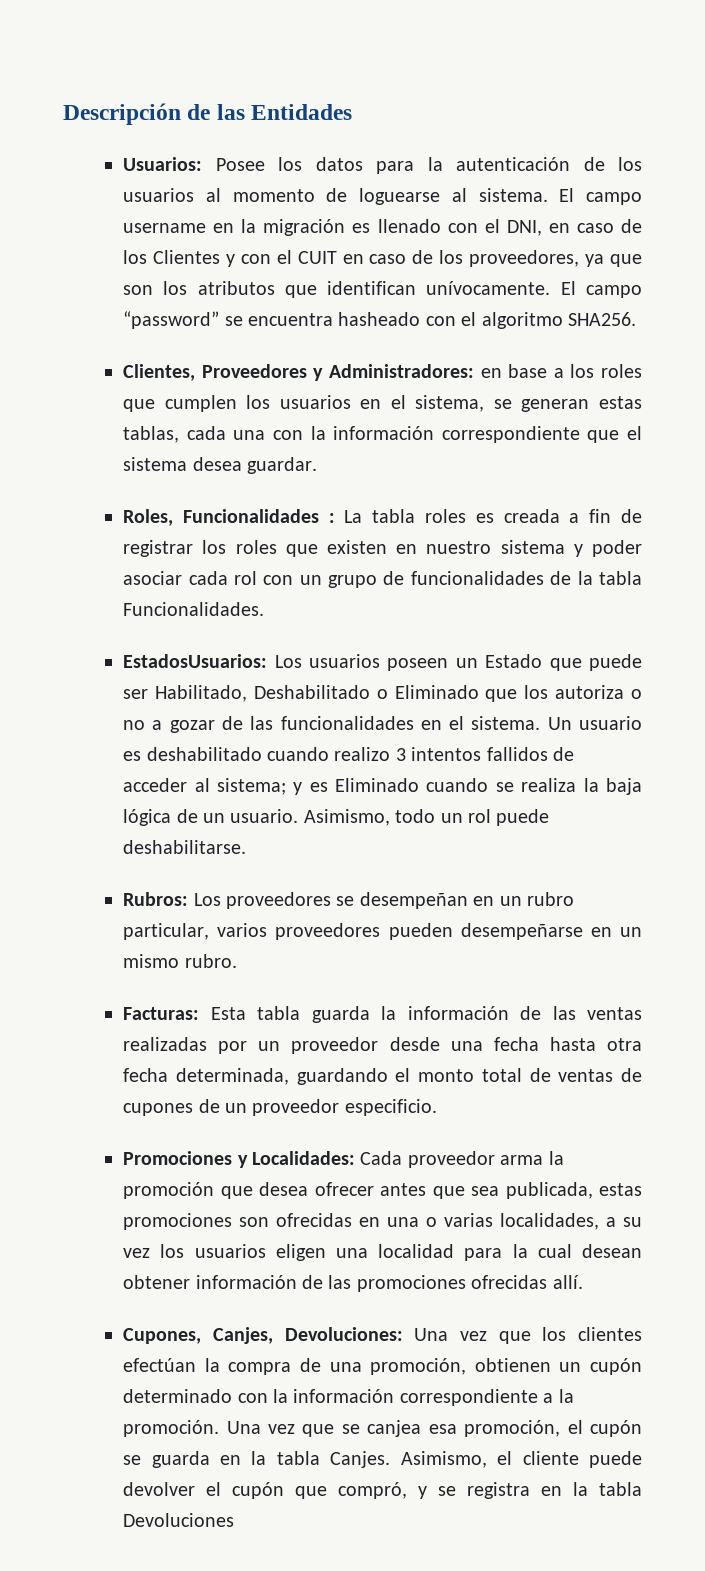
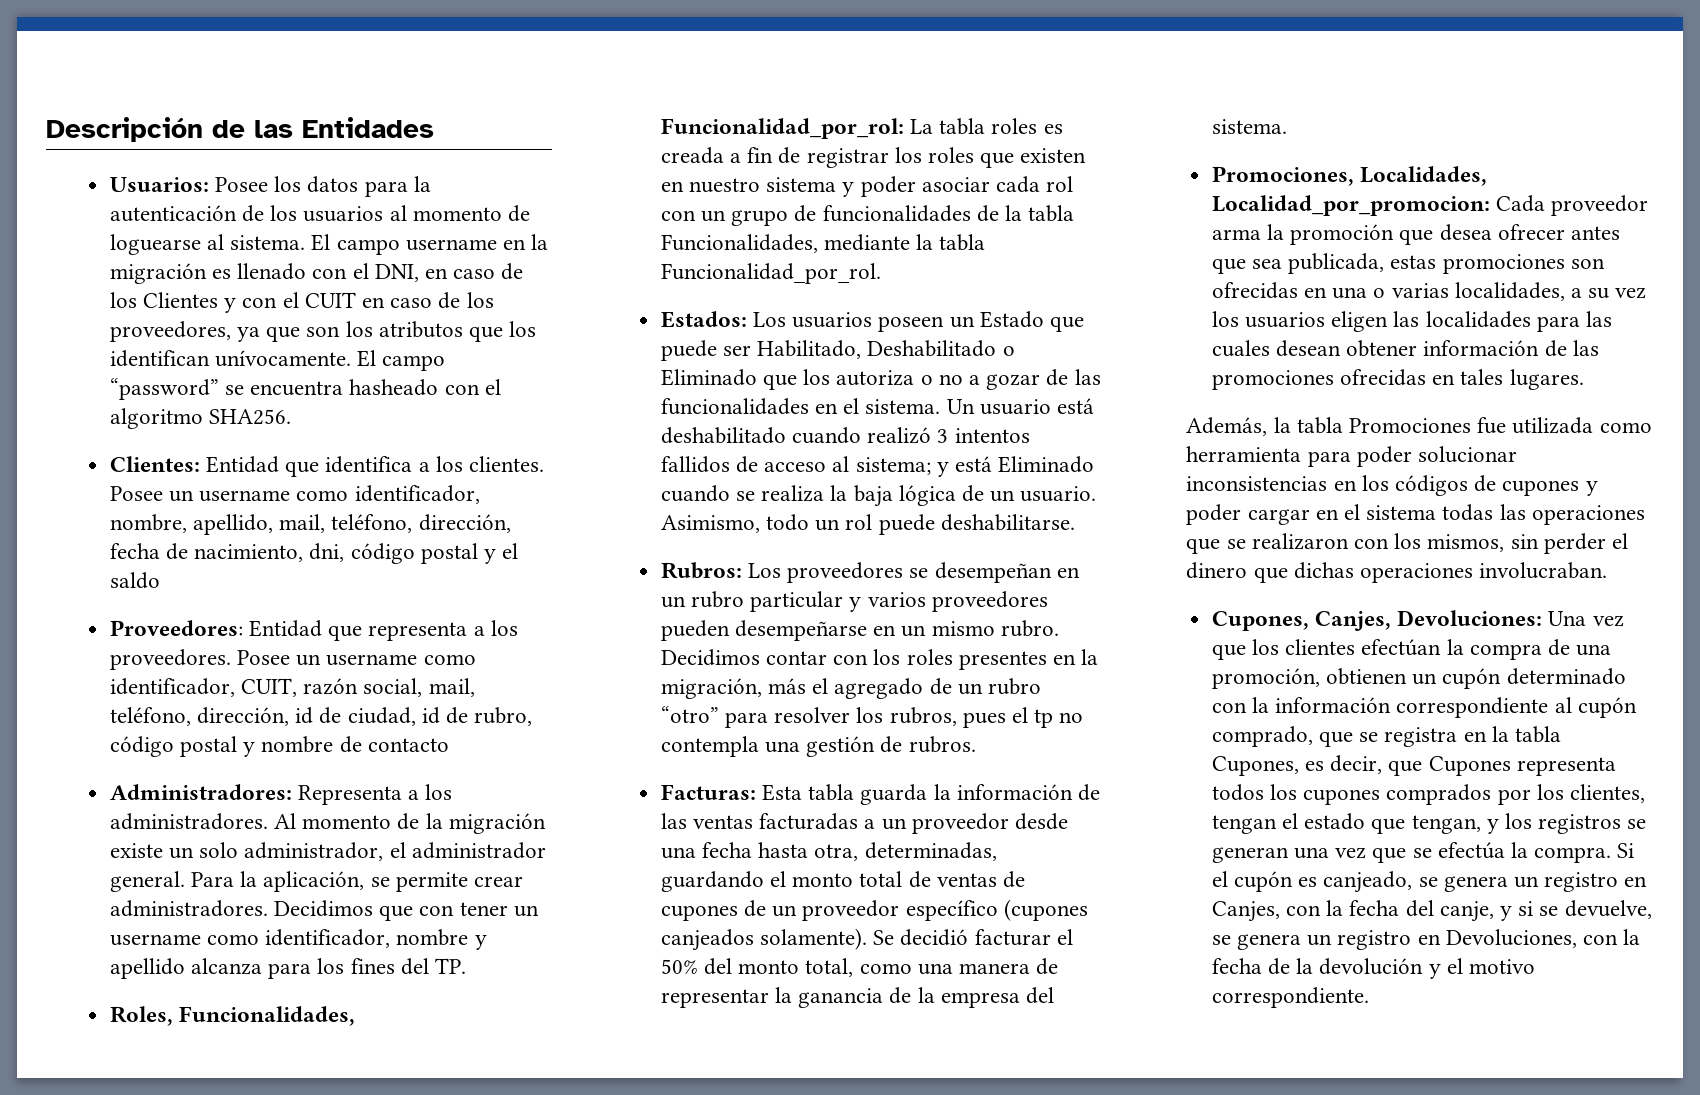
- El campo username en la migración es llenado con el DNI, en caso de los Clientes y con el CUIT en caso de los proveedores, ya que son los atributos que identifican unívocamente.
+ El campo username en la migración es llenado con el DNI, en caso de los Clientes y con el CUIT en caso de los proveedores, ya que son los atributos que los identifican unívocamente.
- Clientes, Proveedores y Administradores: en base a los roles que cumplen los usuarios en el sistema, se generan estas tablas, cada una con la información correspondiente que el sistema desea guardar.
+ Clientes: Entidad que identifica a los clientes. Posee un username como identificador, nombre, apellido, mail, teléfono, dirección, fecha de nacimiento, dni, código postal y el saldo
+ Proveedores: Entidad que representa a los proveedores. Posee un username como identificador, CUIT, razón social, mail, teléfono, dirección, id de ciudad, id de rubro, código postal y nombre de contacto
+ Administradores: Representa a los administradores. Al momento de la migración existe un solo administrador, el administrador general. Para la aplicación, se permite crear administradores. Decidimos que con tener un username como identificador, nombre y apellido alcanza para los fines del TP.
- Roles, Funcionalidades : La tabla roles es creada a fin de registrar los roles que existen en nuestro sistema y poder asociar cada rol con un grupo de funcionalidades de la tabla Funcionalidades.
- EstadosUsuarios: Los usuarios poseen un Estado que puede ser Habilitado, Deshabilitado o Eliminado que los autoriza o no a gozar de las funcionalidades en el sistema.
+ Roles, Funcionalidades, Funcionalidad_por_rol: La tabla roles es creada a fin de registrar los roles que existen en nuestro sistema y poder asociar cada rol con un grupo de funcionalidades de la tabla Funcionalidades, mediante la tabla Funcionalidad_por_rol.
+ Estados: Los usuarios poseen un Estado que puede ser Habilitado, Deshabilitado o Eliminado que los autoriza o no a gozar de las funcionalidades en el sistema.
- Un usuario es deshabilitado cuando realizo 3 intentos fallidos de acceder al sistema; y es Eliminado cuando se realiza la baja lógica de un usuario.
+ Un usuario está deshabilitado cuando realizó 3 intentos fallidos de acceso al sistema; y está Eliminado cuando se realiza la baja lógica de un usuario.
- Rubros: Los proveedores se desempeñan en un rubro particular, varios proveedores pueden desempeñarse en un mismo rubro.
+ Rubros: Los proveedores se desempeñan en un rubro particular y varios proveedores pueden desempeñarse en un mismo rubro. Decidimos contar con los roles presentes en la migración, más el agregado de un rubro “otro” para resolver los rubros, pues el tp no contempla una gestión de rubros.
- Facturas: Esta tabla guarda la información de las ventas realizadas por un proveedor desde una fecha hasta otra fecha determinada, guardando el monto total de ventas de cupones de un proveedor especificio.
- Promociones y Localidades: Cada proveedor arma la promoción que desea ofrecer antes que sea publicada, estas promociones son ofrecidas en una o varias localidades, a su vez los usuarios eligen una localidad para la cual desean obtener información de las promociones ofrecidas allí.
+ Facturas: Esta tabla guarda la información de las ventas facturadas a un proveedor desde una fecha hasta otra, determinadas, guardando el monto total de ventas de cupones de un proveedor específico (cupones canjeados solamente). Se decidió facturar el 50% del monto total, como una manera de representar la ganancia de la empresa del sistema.
+ Promociones, Localidades, Localidad_por_promocion: Cada proveedor arma la promoción que desea ofrecer antes que sea publicada, estas promociones son ofrecidas en una o varias localidades, a su vez los usuarios eligen las localidades para las cuales desean obtener información de las promociones ofrecidas en tales lugares.
+ Además, la tabla Promociones fue utilizada como herramienta para poder solucionar inconsistencias en los códigos de cupones y poder cargar en el sistema todas las operaciones que se realizaron con los mismos, sin perder el dinero que dichas operaciones involucraban.
- Cupones, Canjes, Devoluciones: Una vez que los clientes efectúan la compra de una promoción, obtienen un cupón determinado con la información correspondiente a la promoción. Una vez que se canjea esa promoción, el cupón se guarda en la tabla Canjes. Asimismo, el cliente puede devolver el cupón que compró, y se registra en la tabla Devoluciones
+ Cupones, Canjes, Devoluciones: Una vez que los clientes efectúan la compra de una promoción, obtienen un cupón determinado con la información correspondiente al cupón comprado, que se registra en la tabla Cupones, es decir, que Cupones representa todos los cupones comprados por los clientes, tengan el estado que tengan, y los registros se generan una vez que se efectúa la compra. Si el cupón es canjeado, se genera un registro en Canjes, con la fecha del canje, y si se devuelve, se genera un registro en Devoluciones, con la fecha de la devolución y el motivo correspondiente.

